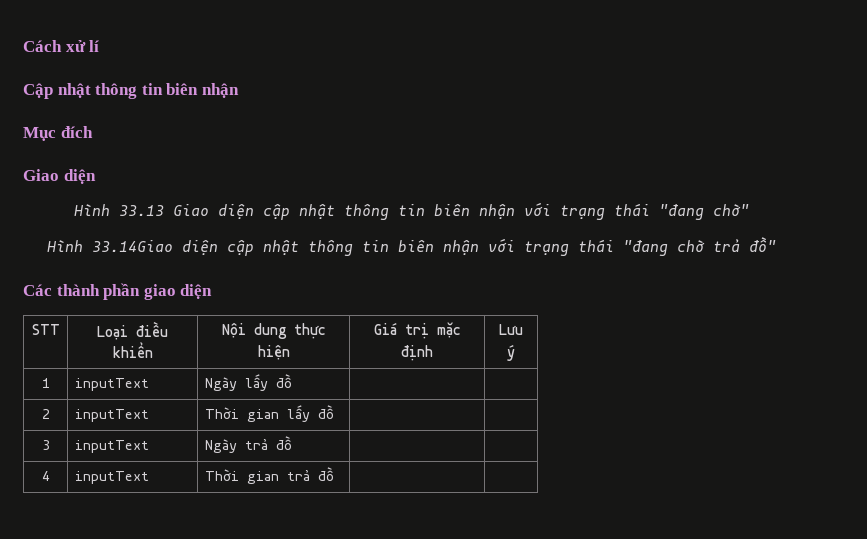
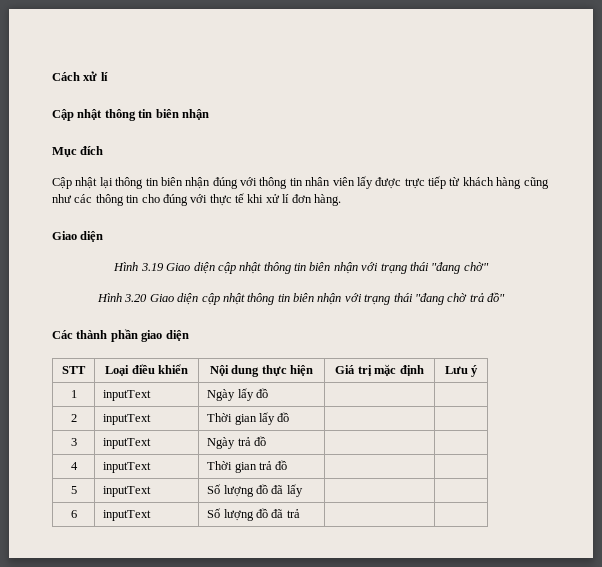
+ Cập nhật lại thông tin biên nhận đúng với thông tin nhân viên lấy được trực tiếp từ khách hàng cũng như các thông tin cho đúng với thực tế khi xử lí đơn hàng.
- Hình 33.13 Giao diện cập nhật thông tin biên nhận với trạng thái "đang chờ"
+ Hình 3.19 Giao diện cập nhật thông tin biên nhận với trạng thái "đang chờ"
- Hình 33.14Giao diện cập nhật thông tin biên nhận với trạng thái "đang chờ trả đồ"
+ Hình 3.20 Giao diện cập nhật thông tin biên nhận với trạng thái "đang chờ trả đồ"
+ 5 | inputText | Số lượng đồ đã lấy | |
+ 6 | inputText | Số lượng đồ đã trả | |

